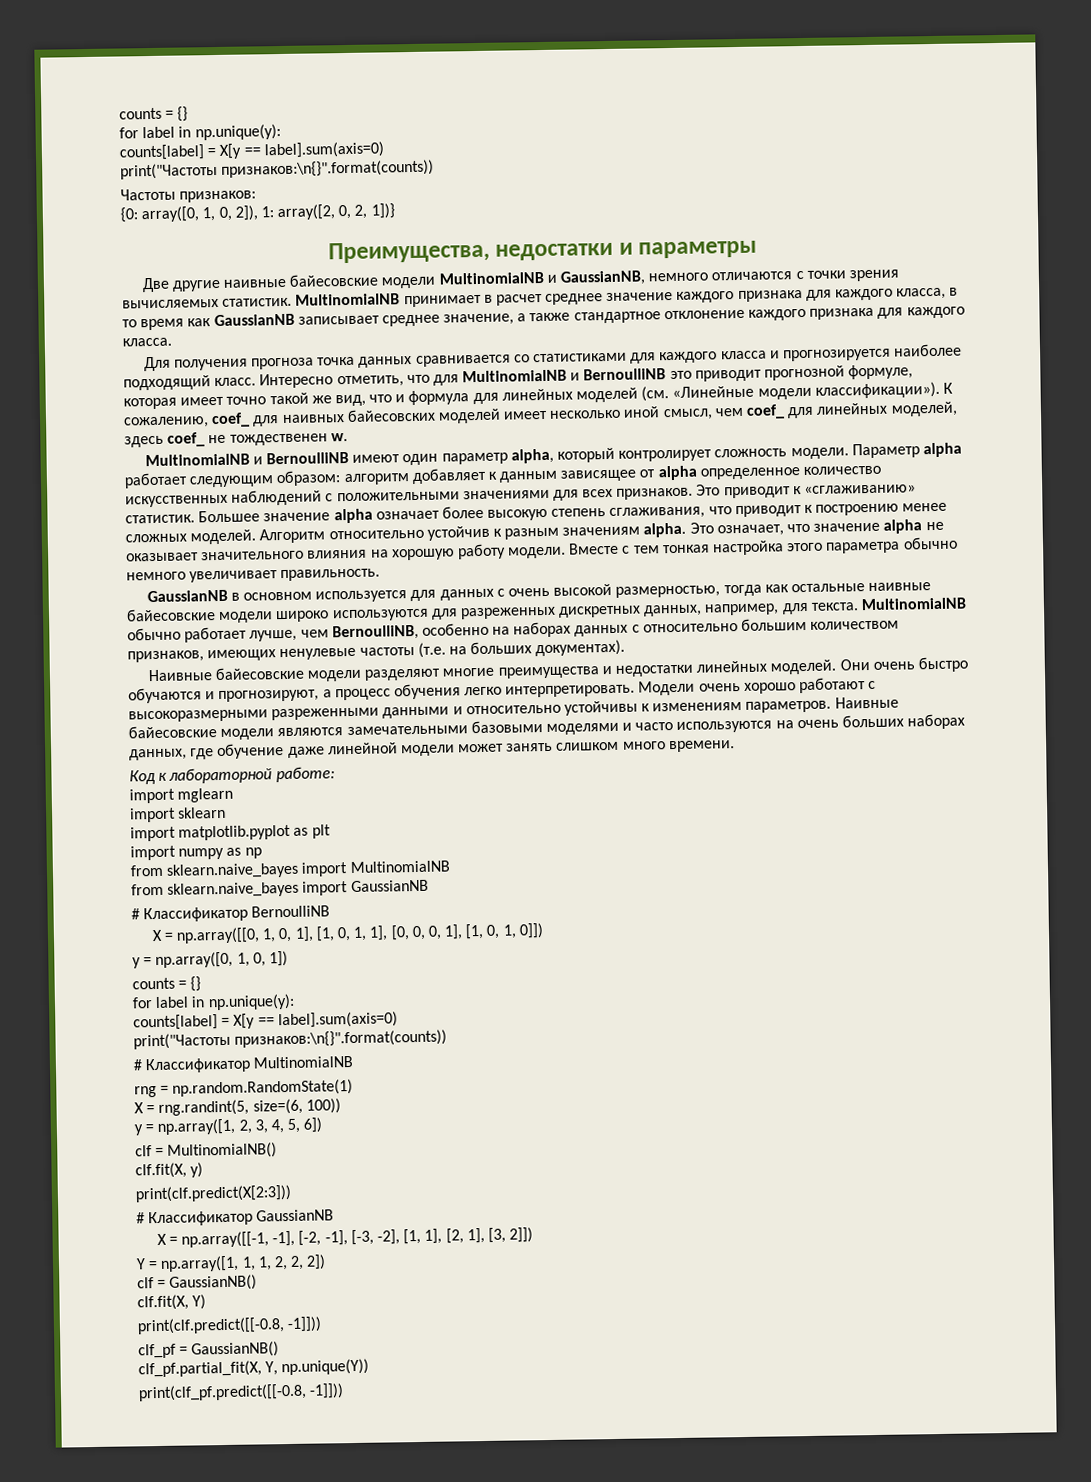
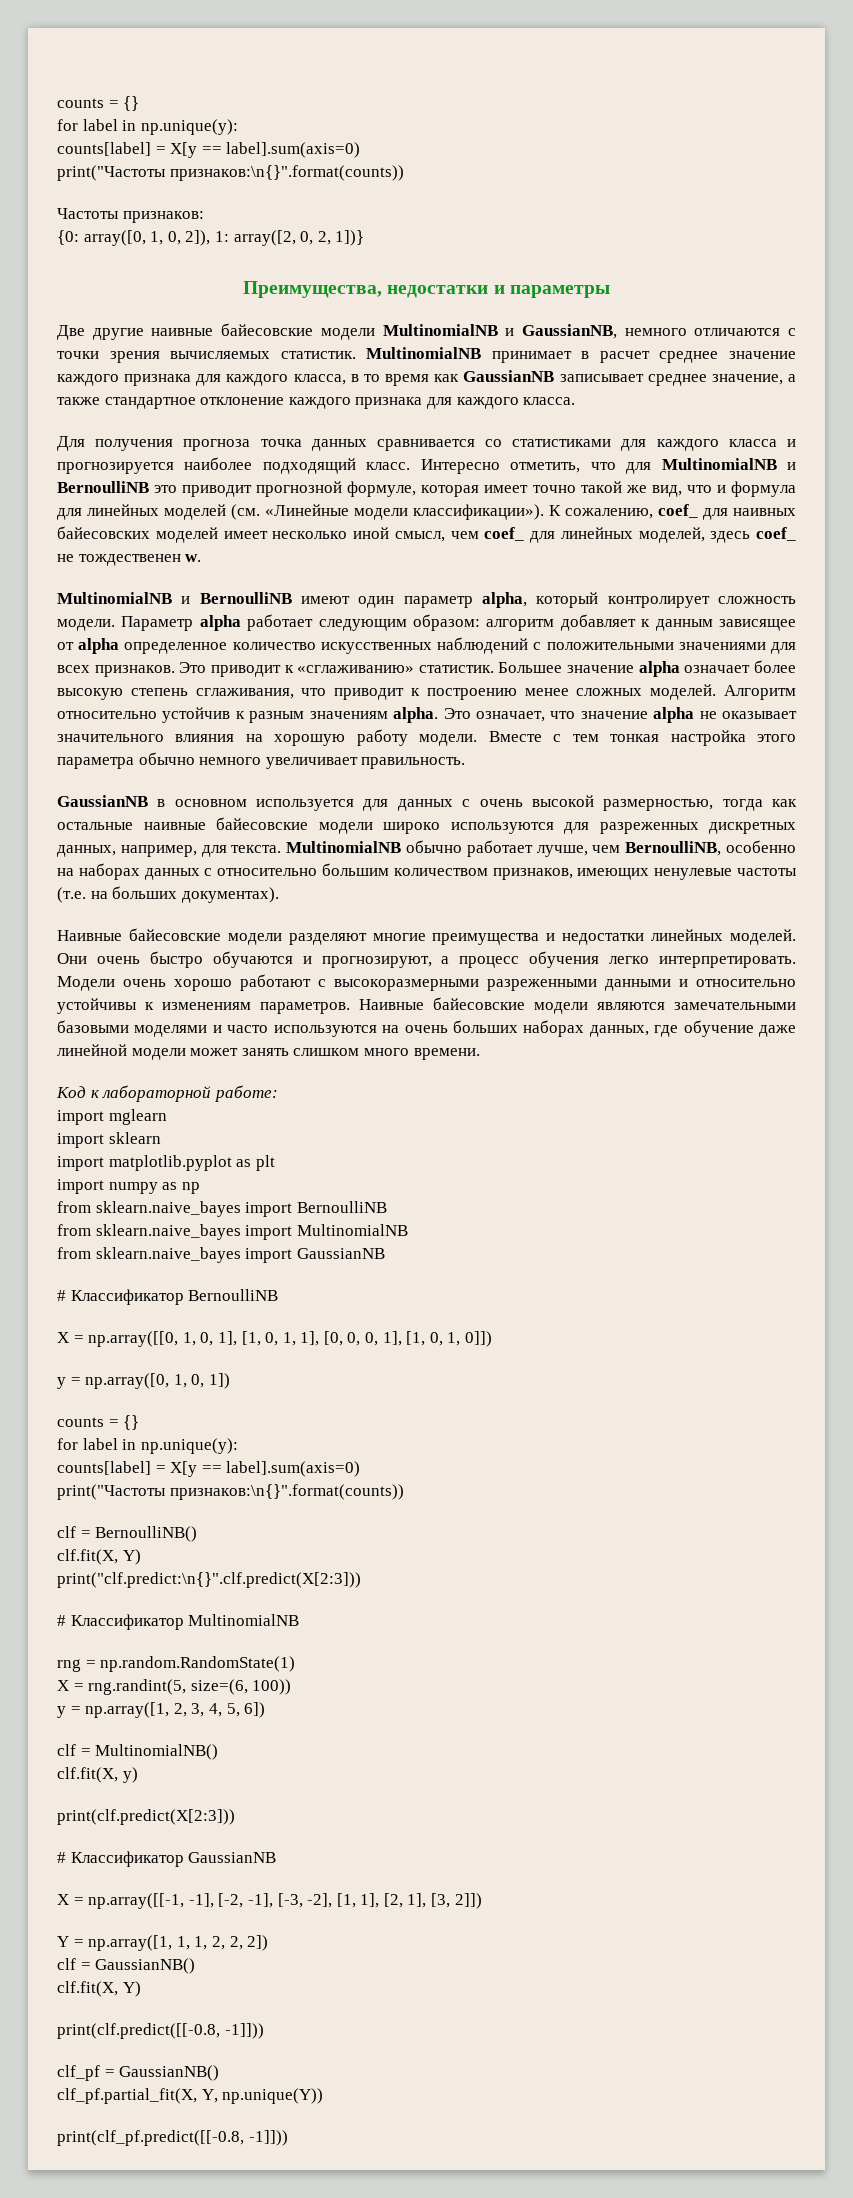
+ from sklearn.naive_bayes import BernoulliNB
+ clf = BernoulliNB()
+ clf.fit(X, Y)
+ print("clf.predict:\n{}".clf.predict(X[2:3]))

